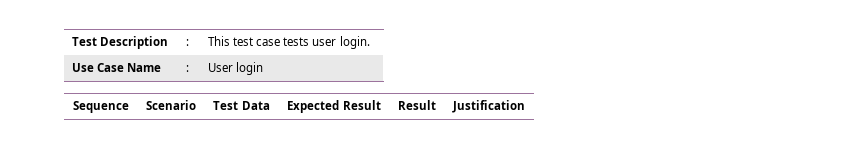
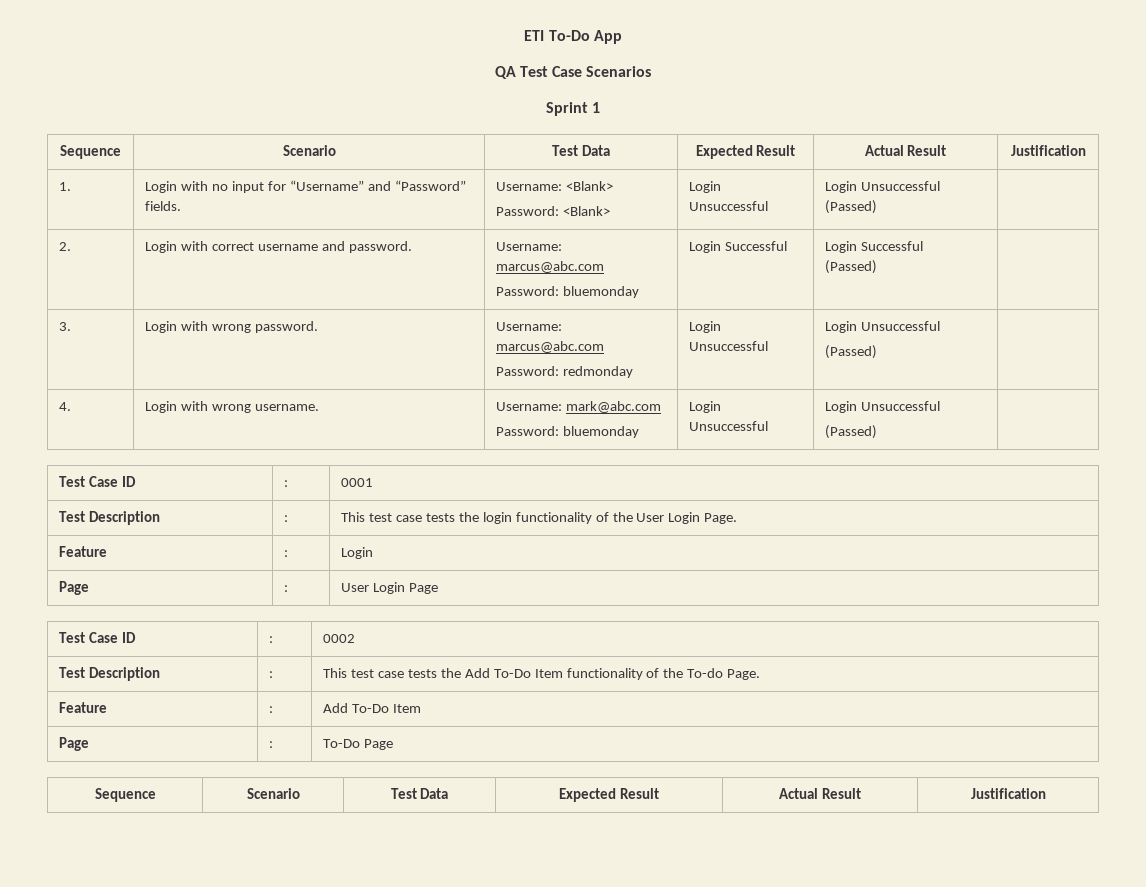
- Test Description | : | This test case tests user login.
- Use Case Name | : | User login
- Sequence | Scenario | Test Data | Expected Result | Result | Justification
+ ETI To-Do App
+ QA Test Case Scenarios
+ Sprint 1
+ Sequence | Scenario | Test Data | Expected Result | Actual Result | Justification
+ 1. | Login with no input for “Username” and “Password” fields. | Username: <Blank>
+ Password: <Blank> | Login Unsuccessful | Login Unsuccessful (Passed) |
+ 2. | Login with correct username and password. | Username: marcus@abc.com
+ Password: bluemonday | Login Successful | Login Successful
+ (Passed) |
+ 3. | Login with wrong password. | Username: marcus@abc.com
+ Password: redmonday | Login Unsuccessful | Login Unsuccessful
+ (Passed) |
+ 4. | Login with wrong username. | Username: mark@abc.com
+ Password: bluemonday | Login Unsuccessful | Login Unsuccessful
+ (Passed) |
+ Test Case ID | : | 0001
+ Test Description | : | This test case tests the login functionality of the User Login Page.
+ Feature | : | Login
+ Page | : | User Login Page
+ Test Case ID | : | 0002
+ Test Description | : | This test case tests the Add To-Do Item functionality of the To-do Page.
+ Feature | : | Add To-Do Item
+ Page | : | To-Do Page
+ Sequence | Scenario | Test Data | Expected Result | Actual Result | Justification

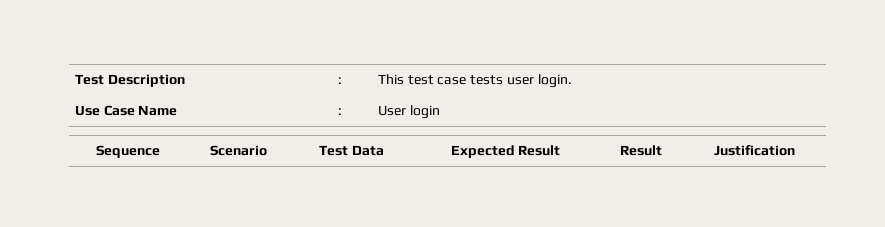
- ETI To-Do App
- QA Test Case Scenarios
- Sprint 1
- Sequence | Scenario | Test Data | Expected Result | Actual Result | Justification
- 1. | Login with no input for “Username” and “Password” fields. | Username: <Blank>
- Password: <Blank> | Login Unsuccessful | Login Unsuccessful (Passed) |
- 2. | Login with correct username and password. | Username: marcus@abc.com
- Password: bluemonday | Login Successful | Login Successful
- (Passed) |
- 3. | Login with wrong password. | Username: marcus@abc.com
- Password: redmonday | Login Unsuccessful | Login Unsuccessful
- (Passed) |
- 4. | Login with wrong username. | Username: mark@abc.com
- Password: bluemonday | Login Unsuccessful | Login Unsuccessful
- (Passed) |
- Test Case ID | : | 0001
- Test Description | : | This test case tests the login functionality of the User Login Page.
- Feature | : | Login
- Page | : | User Login Page
- Test Case ID | : | 0002
- Test Description | : | This test case tests the Add To-Do Item functionality of the To-do Page.
- Feature | : | Add To-Do Item
- Page | : | To-Do Page
- Sequence | Scenario | Test Data | Expected Result | Actual Result | Justification
+ Test Description | : | This test case tests user login.
+ Use Case Name | : | User login
+ Sequence | Scenario | Test Data | Expected Result | Result | Justification

